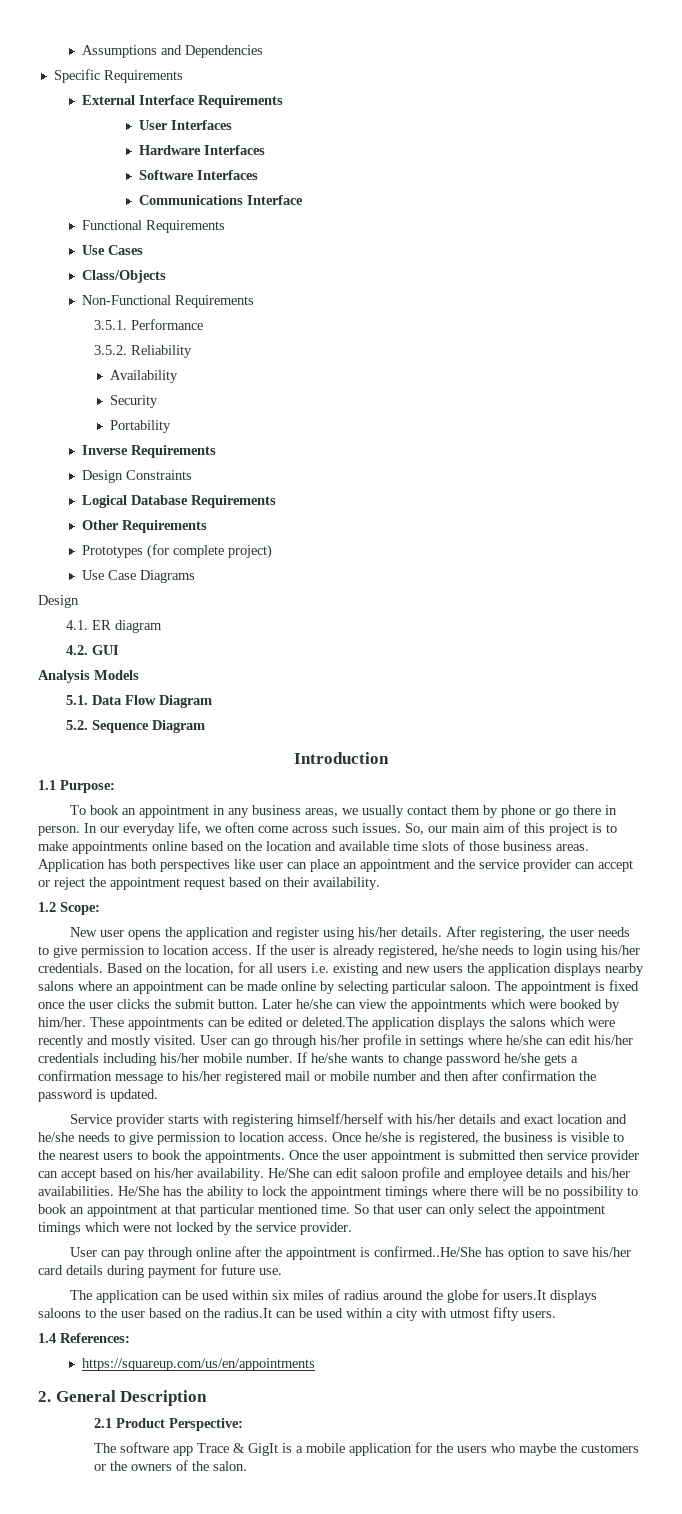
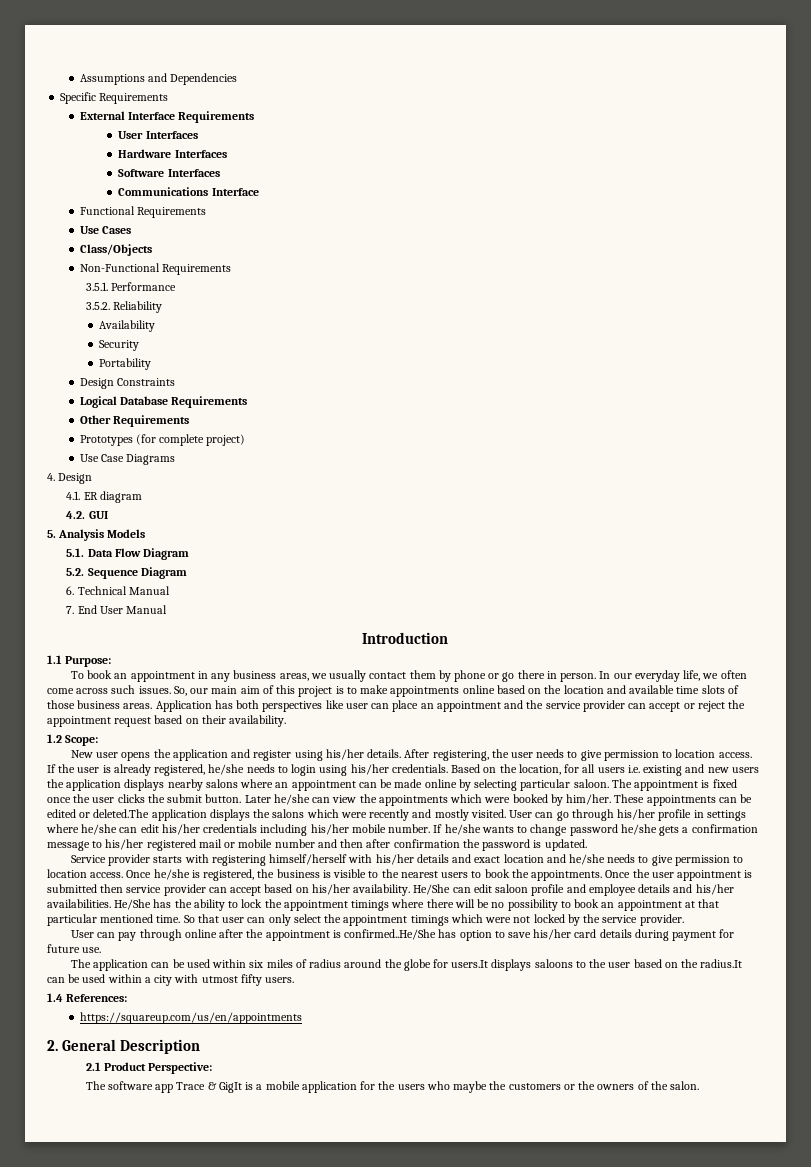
- Inverse Requirements
  Use Case Diagrams
- Design
+ 4. Design
- Analysis Models
+ 5. Analysis Models
+ 6. Technical Manual
+ 7. End User Manual

